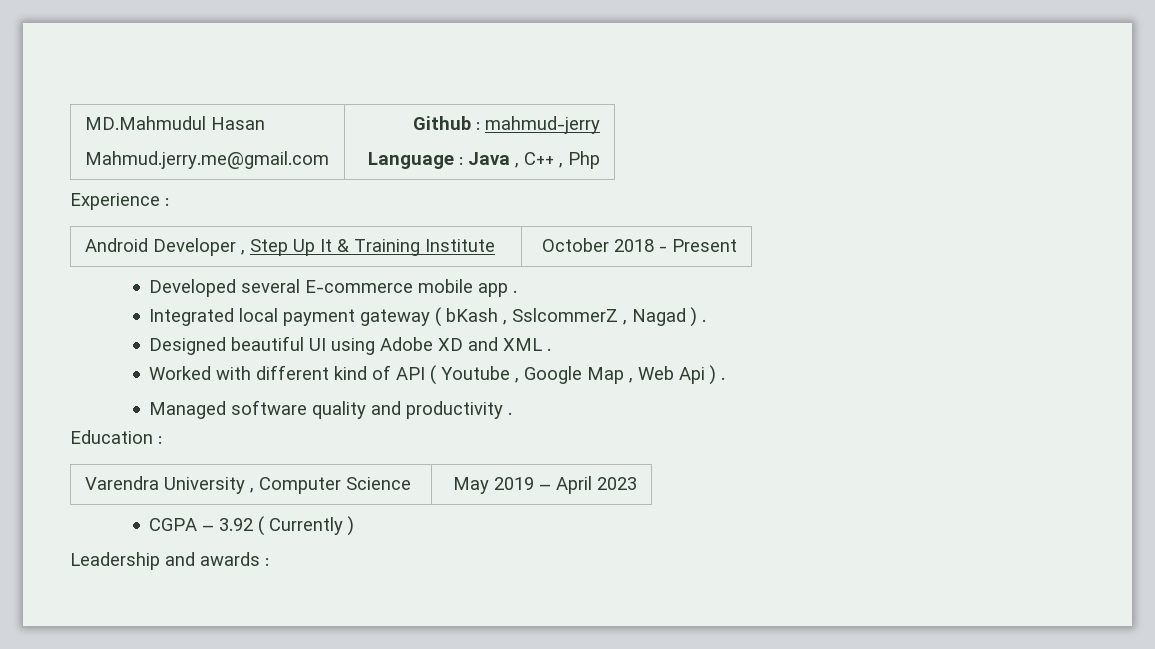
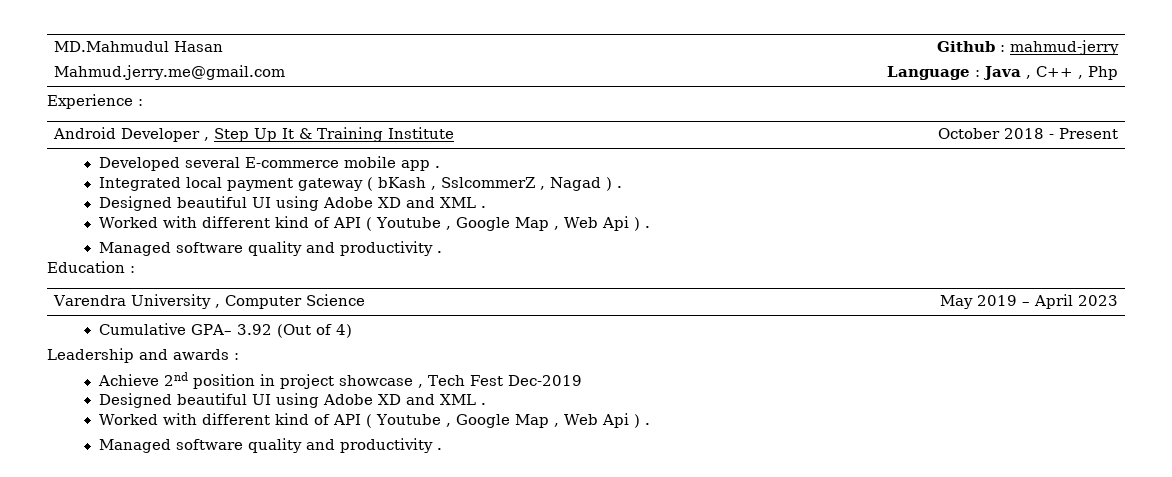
- CGPA – 3.92 ( Currently )
+ Cumulative GPA– 3.92 (Out of 4)
  Leadership and awards :
+ Achieve 2nd position in project showcase , Tech Fest Dec-2019
+ Designed beautiful UI using Adobe XD and XML .
+ Worked with different kind of API ( Youtube , Google Map , Web Api ) .
+ Managed software quality and productivity .

